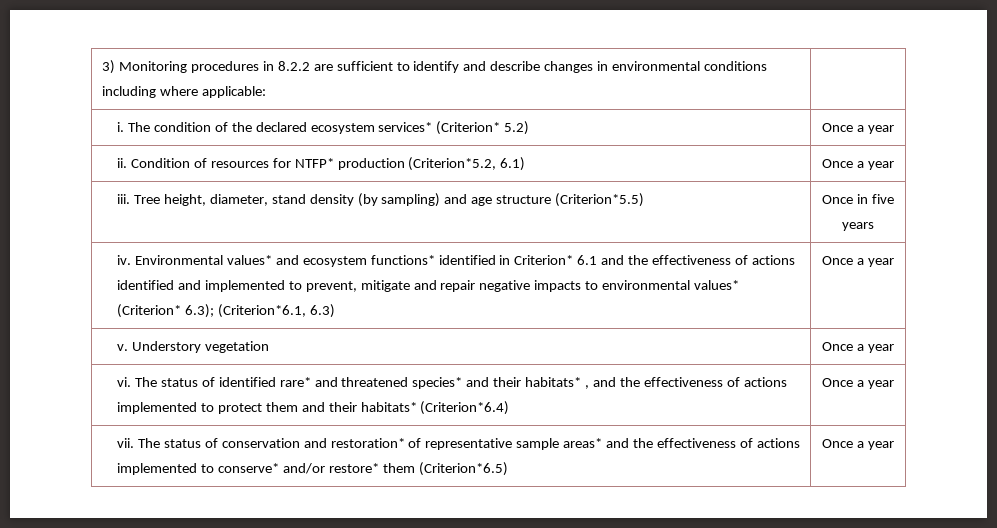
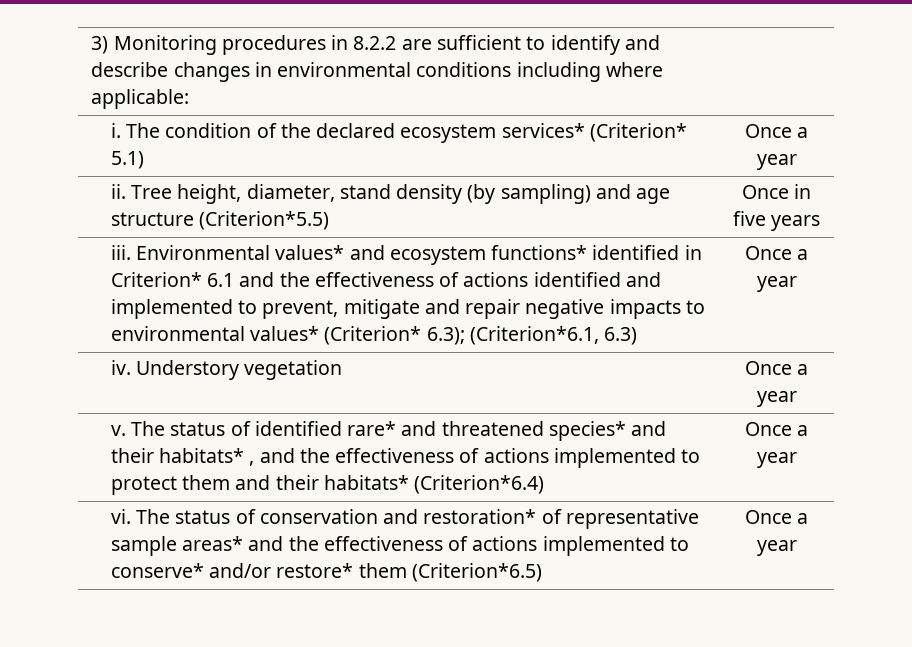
- i. The condition of the declared ecosystem services* (Criterion* 5.2) | Once a year
+ i. The condition of the declared ecosystem services* (Criterion* 5.1) | Once a year
- ii. Condition of resources for NTFP* production (Criterion*5.2, 6.1) | Once a year
- iii. Tree height, diameter, stand density (by sampling) and age structure (Criterion*5.5) | Once in five years
+ ii. Tree height, diameter, stand density (by sampling) and age structure (Criterion*5.5) | Once in five years
- iv. Environmental values* and ecosystem functions* identified in Criterion* 6.1 and the effectiveness of actions identified and implemented to prevent, mitigate and repair negative impacts to environmental values* (Criterion* 6.3); (Criterion*6.1, 6.3) | Once a year
+ iii. Environmental values* and ecosystem functions* identified in Criterion* 6.1 and the effectiveness of actions identified and implemented to prevent, mitigate and repair negative impacts to environmental values* (Criterion* 6.3); (Criterion*6.1, 6.3) | Once a year
- v. Understory vegetation | Once a year
+ iv. Understory vegetation | Once a year
- vi. The status of identified rare* and threatened species* and their habitats* , and the effectiveness of actions implemented to protect them and their habitats* (Criterion*6.4) | Once a year
+ v. The status of identified rare* and threatened species* and their habitats* , and the effectiveness of actions implemented to protect them and their habitats* (Criterion*6.4) | Once a year
- vii. The status of conservation and restoration* of representative sample areas* and the effectiveness of actions implemented to conserve* and/or restore* them (Criterion*6.5) | Once a year
+ vi. The status of conservation and restoration* of representative sample areas* and the effectiveness of actions implemented to conserve* and/or restore* them (Criterion*6.5) | Once a year

